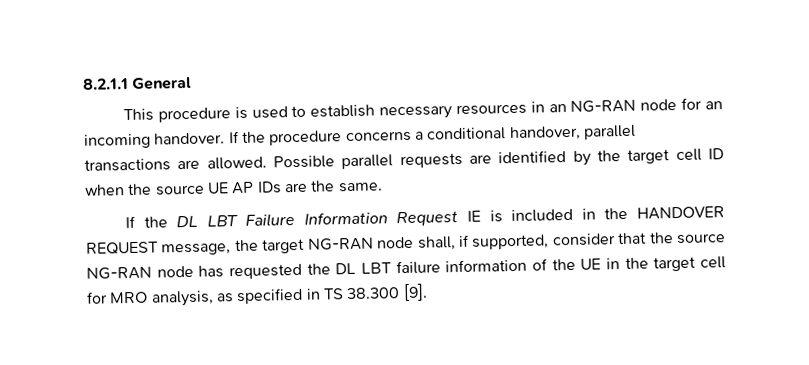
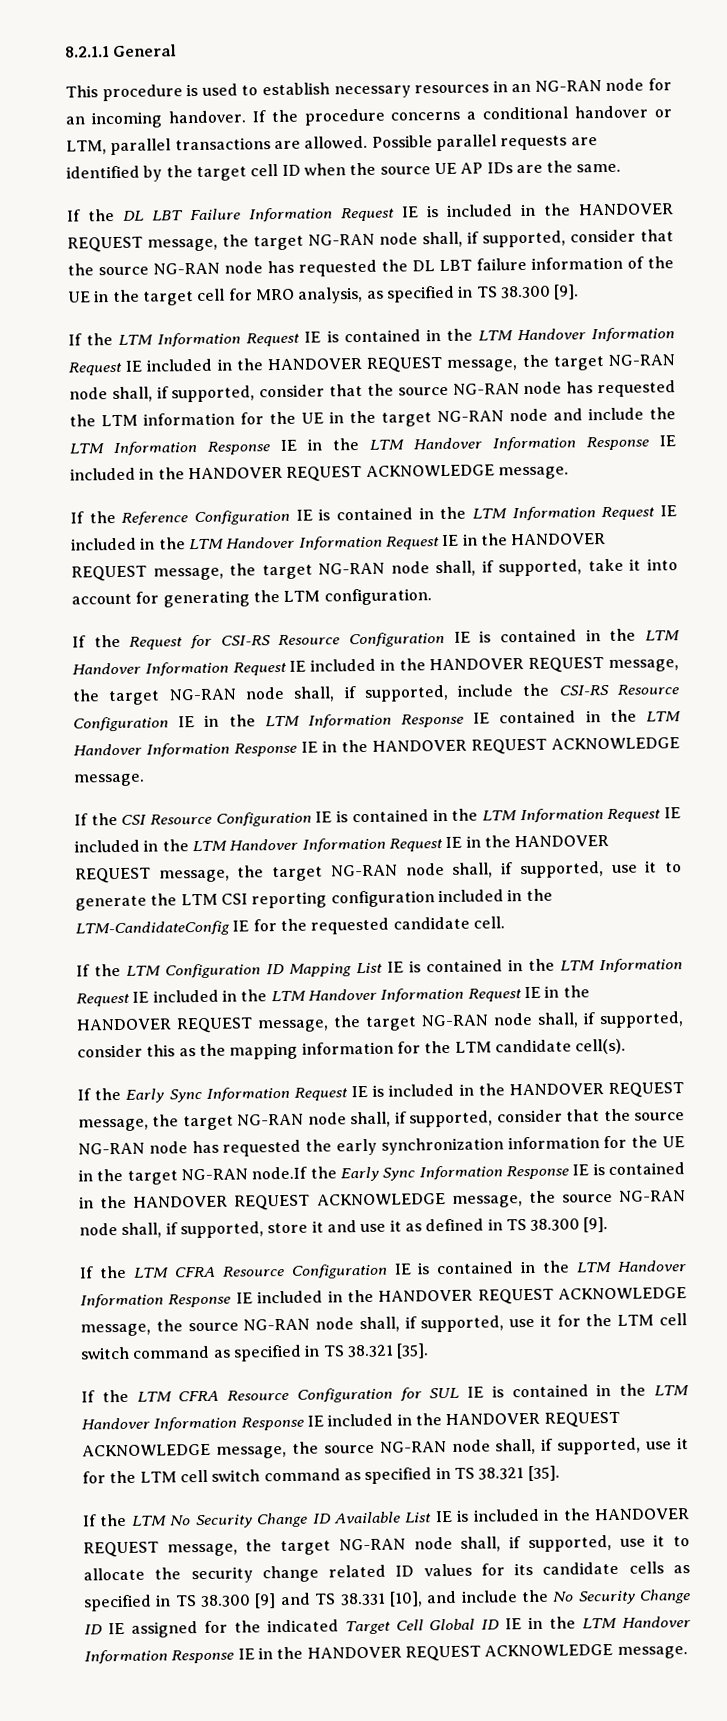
- If the procedure concerns a conditional handover, parallel transactions are allowed.
+ If the procedure concerns a conditional handover or LTM, parallel transactions are allowed.
+ If the LTM Information Request IE is contained in the LTM Handover Information Request IE included in the HANDOVER REQUEST message, the target NG-RAN node shall, if supported, consider that the source NG-RAN node has requested the LTM information for the UE in the target NG-RAN node and include the LTM Information Response IE in the LTM Handover Information Response IE included in the HANDOVER REQUEST ACKNOWLEDGE message.
+ If the Reference Configuration IE is contained in the LTM Information Request IE included in the LTM Handover Information Request IE in the HANDOVER REQUEST message, the target NG-RAN node shall, if supported, take it into account for generating the LTM configuration.
+ If the Request for CSI-RS Resource Configuration IE is contained in the LTM Handover Information Request IE included in the HANDOVER REQUEST message, the target NG-RAN node shall, if supported, include the CSI-RS Resource Configuration IE in the LTM Information Response IE contained in the LTM Handover Information Response IE in the HANDOVER REQUEST ACKNOWLEDGE message.
+ If the CSI Resource Configuration IE is contained in the LTM Information Request IE included in the LTM Handover Information Request IE in the HANDOVER REQUEST message, the target NG-RAN node shall, if supported, use it to generate the LTM CSI reporting configuration included in the LTM-CandidateConfig IE for the requested candidate cell.
+ If the LTM Configuration ID Mapping List IE is contained in the LTM Information Request IE included in the LTM Handover Information Request IE in the HANDOVER REQUEST message, the target NG-RAN node shall, if supported, consider this as the mapping information for the LTM candidate cell(s).
+ If the Early Sync Information Request IE is included in the HANDOVER REQUEST message, the target NG-RAN node shall, if supported, consider that the source NG-RAN node has requested the early synchronization information for the UE in the target NG-RAN node.If the Early Sync Information Response IE is contained in the HANDOVER REQUEST ACKNOWLEDGE message, the source NG-RAN node shall, if supported, store it and use it as defined in TS 38.300 [9].
+ If the LTM CFRA Resource Configuration IE is contained in the LTM Handover Information Response IE included in the HANDOVER REQUEST ACKNOWLEDGE message, the source NG-RAN node shall, if supported, use it for the LTM cell switch command as specified in TS 38.321 [35].
+ If the LTM CFRA Resource Configuration for SUL IE is contained in the LTM Handover Information Response IE included in the HANDOVER REQUEST ACKNOWLEDGE message, the source NG-RAN node shall, if supported, use it for the LTM cell switch command as specified in TS 38.321 [35].
+ If the LTM No Security Change ID Available List IE is included in the HANDOVER REQUEST message, the target NG-RAN node shall, if supported, use it to allocate the security change related ID values for its candidate cells as specified in TS 38.300 [9] and TS 38.331 [10], and include the No Security Change ID IE assigned for the indicated Target Cell Global ID IE in the LTM Handover Information Response IE in the HANDOVER REQUEST ACKNOWLEDGE message.

